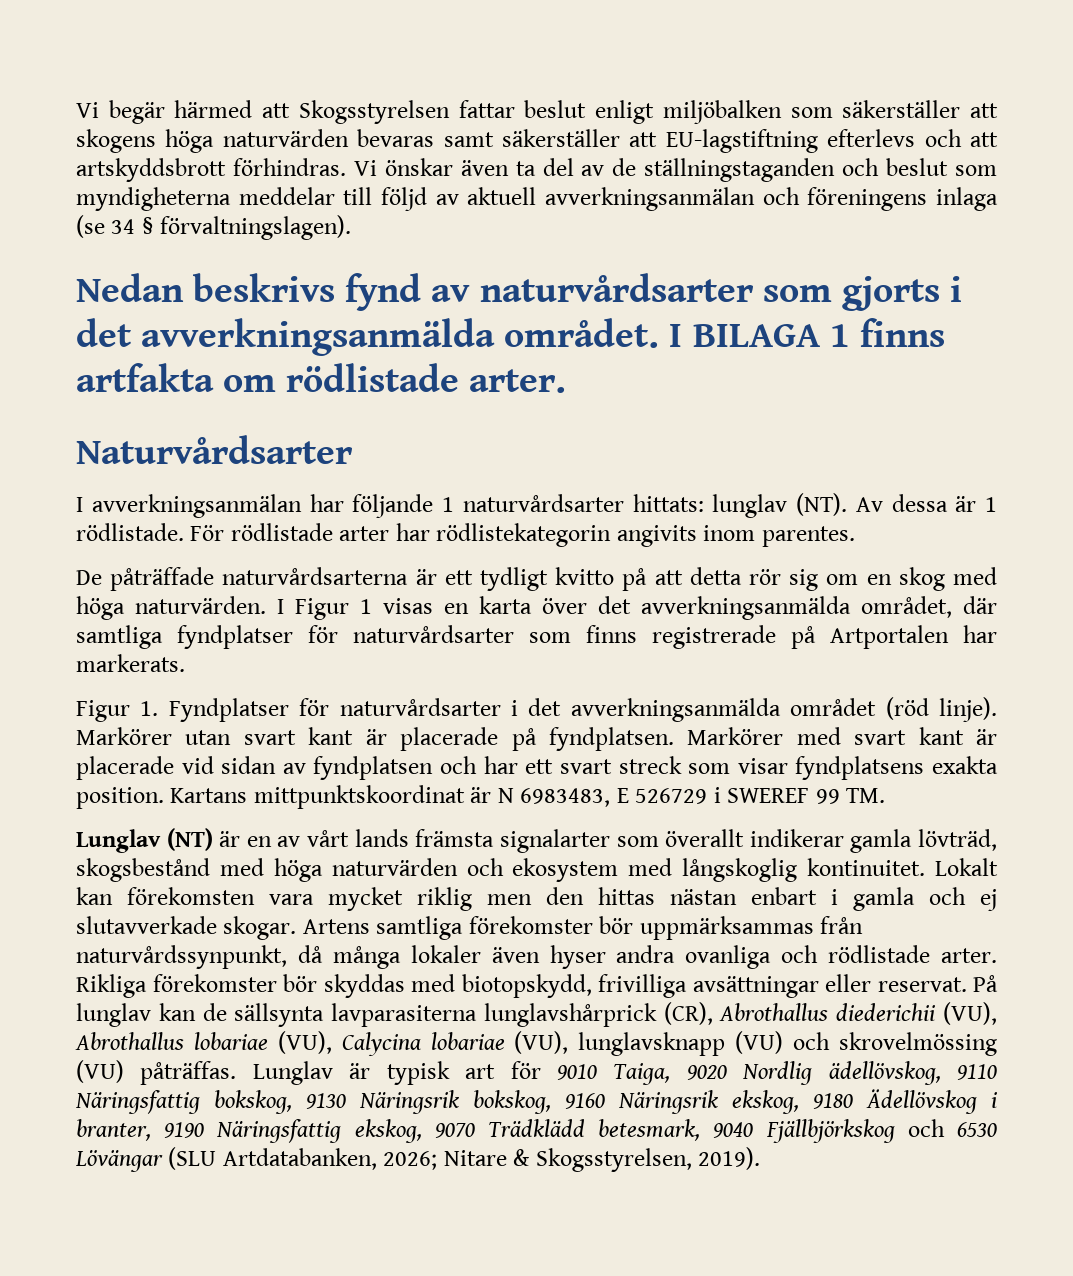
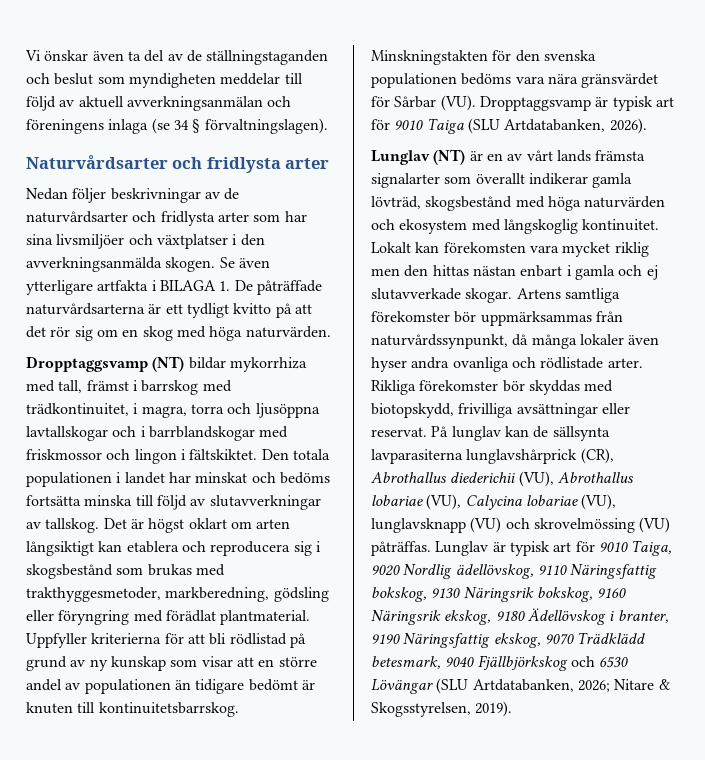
- Vi begär härmed att Skogsstyrelsen fattar beslut enligt miljöbalken som säkerställer att skogens höga naturvärden bevaras samt säkerställer att EU-lagstiftning efterlevs och att artskyddsbrott förhindras. Vi önskar även ta del av de ställningstaganden och beslut som myndigheterna meddelar till följd av aktuell avverkningsanmälan och föreningens inlaga (se 34 § förvaltningslagen).
+ Vi önskar även ta del av de ställningstaganden och beslut som myndigheten meddelar till följd av aktuell avverkningsanmälan och föreningens inlaga (se 34 § förvaltningslagen).
- Nedan beskrivs fynd av naturvårdsarter som gjorts i det avverkningsanmälda området. I BILAGA 1 finns artfakta om rödlistade arter.
- Naturvårdsarter
- I avverkningsanmälan har följande 1 naturvårdsarter hittats: lunglav (NT). Av dessa är 1 rödlistade. För rödlistade arter har rödlistekategorin angivits inom parentes.
- De påträffade naturvårdsarterna är ett tydligt kvitto på att detta rör sig om en skog med höga naturvärden. I Figur 1 visas en karta över det avverkningsanmälda området, där samtliga fyndplatser för naturvårdsarter som finns registrerade på Artportalen har markerats.
- Figur 1. Fyndplatser för naturvårdsarter i det avverkningsanmälda området (röd linje). Markörer utan svart kant är placerade på fyndplatsen. Markörer med svart kant är placerade vid sidan av fyndplatsen och har ett svart streck som visar fyndplatsens exakta position. Kartans mittpunktskoordinat är N 6983483, E 526729 i SWEREF 99 TM.
+ Naturvårdsarter och fridlysta arter
+ Nedan följer beskrivningar av de naturvårdsarter och fridlysta arter som har sina livsmiljöer och växtplatser i den avverkningsanmälda skogen. Se även ytterligare artfakta i BILAGA 1. De påträffade naturvårdsarterna är ett tydligt kvitto på att det rör sig om en skog med höga naturvärden.
+ Dropptaggsvamp (NT) bildar mykorrhiza med tall, främst i barrskog med trädkontinuitet, i magra, torra och ljusöppna lavtallskogar och i barrblandskogar med friskmossor och lingon i fältskiktet. Den totala populationen i landet har minskat och bedöms fortsätta minska till följd av slutavverkningar av tallskog. Det är högst oklart om arten långsiktigt kan etablera och reproducera sig i skogsbestånd som brukas med trakthyggesmetoder, markberedning, gödsling eller föryngring med förädlat plantmaterial. Uppfyller kriterierna för att bli rödlistad på grund av ny kunskap som visar att en större andel av populationen än tidigare bedömt är knuten till kontinuitetsbarrskog. Minskningstakten för den svenska populationen bedöms vara nära gränsvärdet för Sårbar (VU). Dropptaggsvamp är typisk art för 9010 Taiga (SLU Artdatabanken, 2026).

